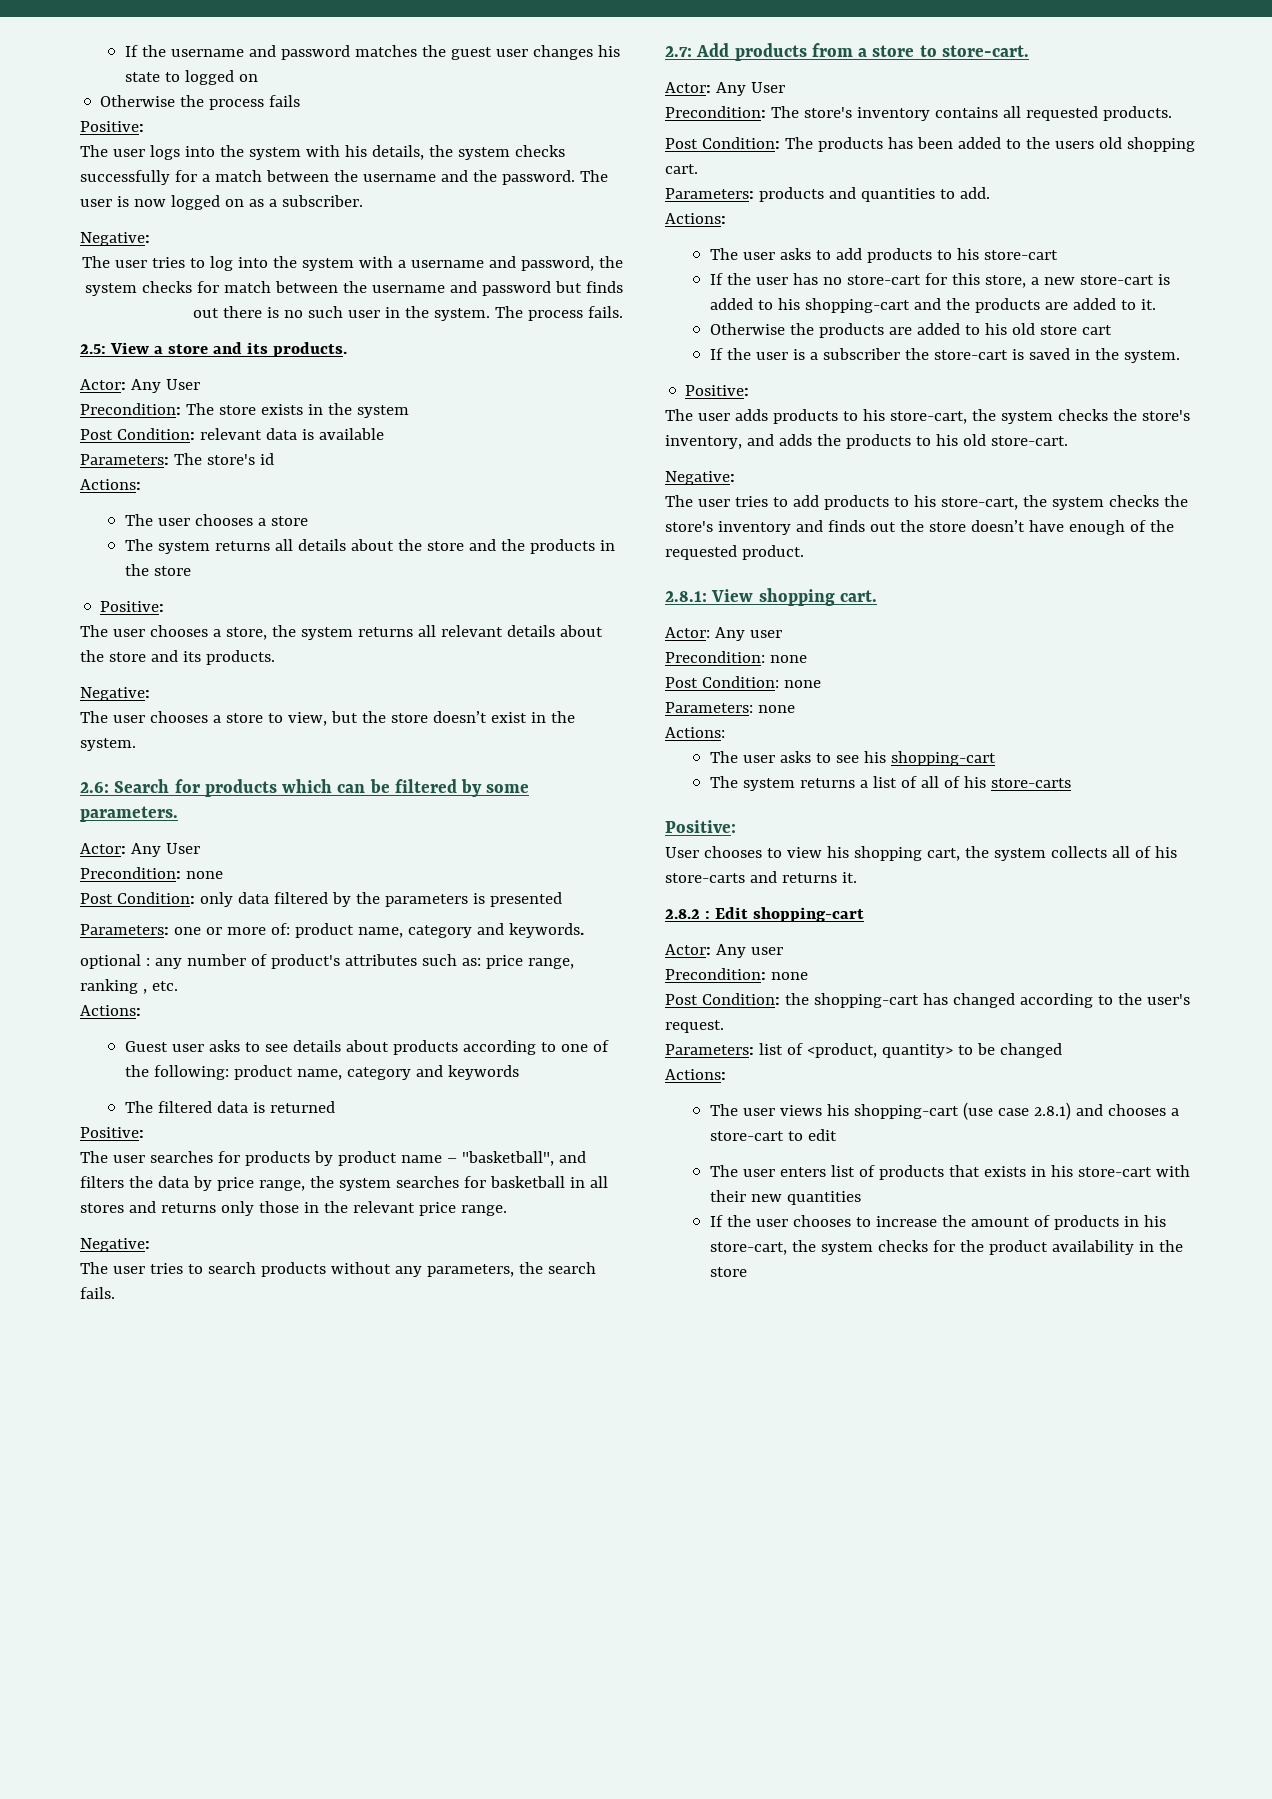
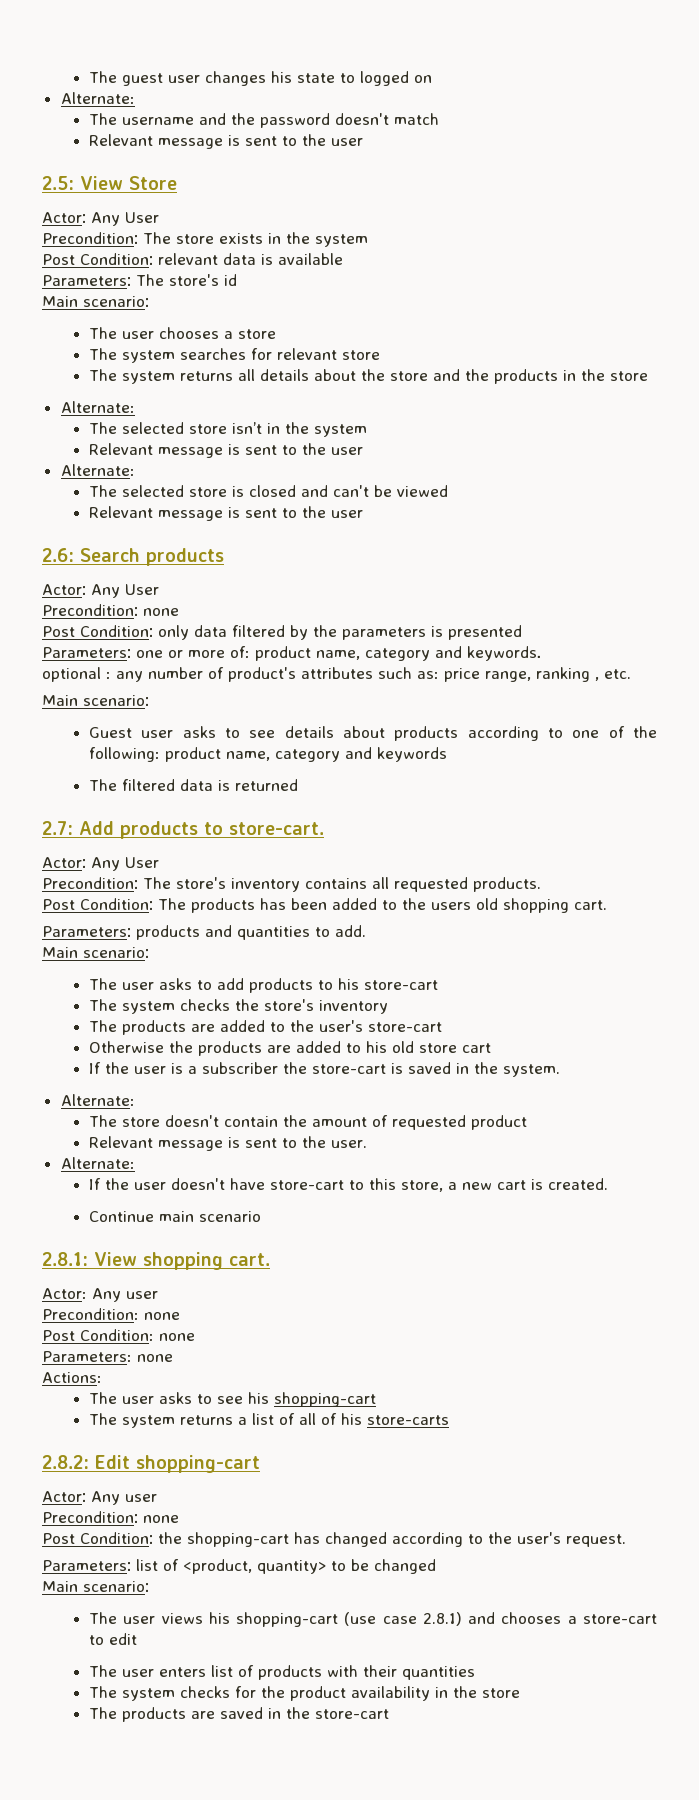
- If the username and password matches the guest user changes his state to logged on
- Otherwise the process fails
- Positive:
- The user logs into the system with his details, the system checks successfully for a match between the username and the password. The user is now logged on as a subscriber.
- Negative:
- The user tries to log into the system with a username and password, the system checks for match between the username and password but finds out there is no such user in the system. The process fails.
- 2.5: View a store and its products.
+ The guest user changes his state to logged on
+ Alternate:
+ The username and the password doesn't match
+ Relevant message is sent to the user
+ 2.5: View Store
  Parameters: The store's id
- Actions:
+ Main scenario:
  The user chooses a store
+ The system searches for relevant store
  The system returns all details about the store and the products in the store
- Positive:
- The user chooses a store, the system returns all relevant details about the store and its products.
- Negative:
- The user chooses a store to view, but the store doesn’t exist in the system.
+ Alternate:
+ The selected store isn’t in the system
+ Relevant message is sent to the user
+ Alternate:
+ The selected store is closed and can't be viewed
+ Relevant message is sent to the user
- 2.6: Search for products which can be filtered by some parameters.
+ 2.6: Search products
  optional : any number of product's attributes such as: price range, ranking , etc.
- Actions:
+ Main scenario:
  The filtered data is returned
- Positive:
- The user searches for products by product name – "basketball", and filters the data by price range, the system searches for basketball in all stores and returns only those in the relevant price range.
- Negative:
- The user tries to search products without any parameters, the search fails.
- 2.7: Add products from a store to store-cart.
+ 2.7: Add products to store-cart.
  Parameters: products and quantities to add.
- Actions:
+ Main scenario:
- If the user has no store-cart for this store, a new store-cart is added to his shopping-cart and the products are added to it.
+ The system checks the store's inventory
+ The products are added to the user's store-cart
  If the user is a subscriber the store-cart is saved in the system.
- Positive:
- The user adds products to his store-cart, the system checks the store's inventory, and adds the products to his old store-cart.
- Negative:
- The user tries to add products to his store-cart, the system checks the store's inventory and finds out the store doesn’t have enough of the requested product.
+ Alternate:
+ The store doesn't contain the amount of requested product
+ Relevant message is sent to the user.
+ Alternate:
+ If the user doesn't have store-cart to this store, a new cart is created.
+ Continue main scenario
  The system returns a list of all of his store-carts
- Positive:
- User chooses to view his shopping cart, the system collects all of his store-carts and returns it.
- 2.8.2 : Edit shopping-cart
+ 2.8.2: Edit shopping-cart
  Parameters: list of <product, quantity> to be changed
- Actions:
+ Main scenario:
- The user enters list of products that exists in his store-cart with their new quantities
+ The user enters list of products with their quantities
- If the user chooses to increase the amount of products in his store-cart, the system checks for the product availability in the store
+ The system checks for the product availability in the store
+ The products are saved in the store-cart

